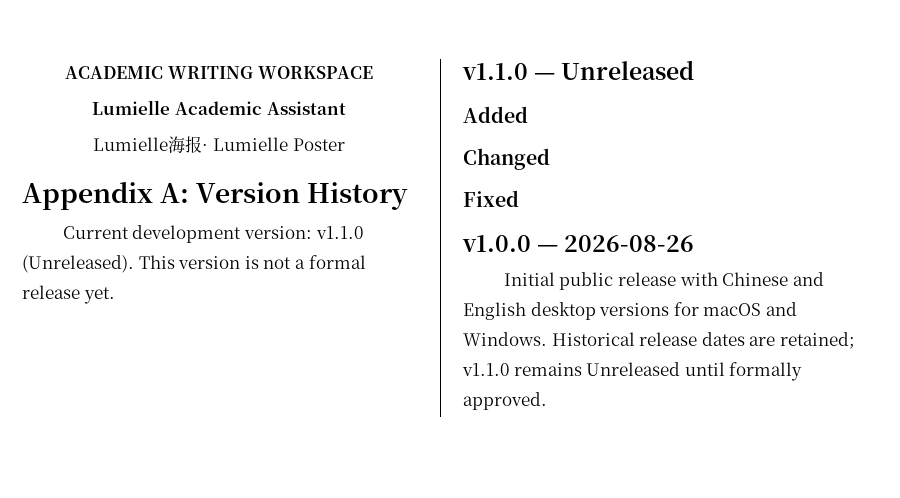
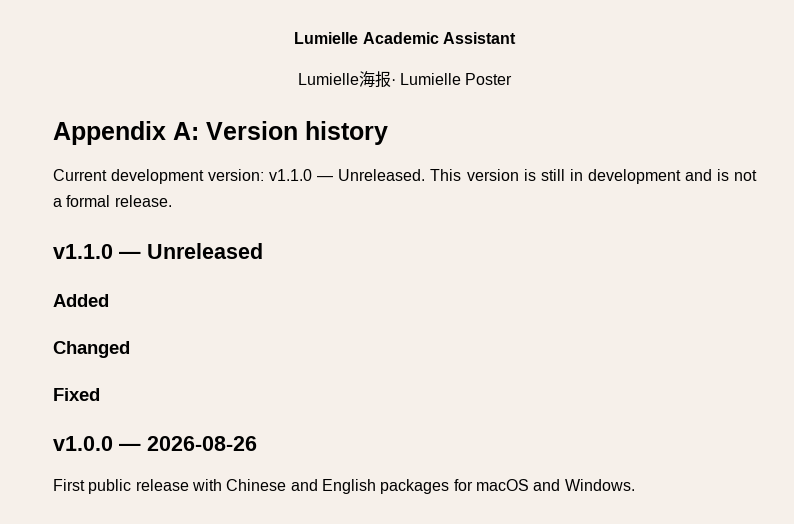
- ACADEMIC WRITING WORKSPACE
- Appendix A: Version History
+ Appendix A: Version history
- Current development version: v1.1.0 (Unreleased).
+ Current development version: v1.1.0 — Unreleased.
- This version is not a formal release yet.
+ This version is still in development and is not a formal release.
- Initial public release with Chinese and English desktop versions for macOS and Windows. Historical release dates are retained; v1.1.0 remains Unreleased until formally approved.
+ First public release with Chinese and English packages for macOS and Windows.

